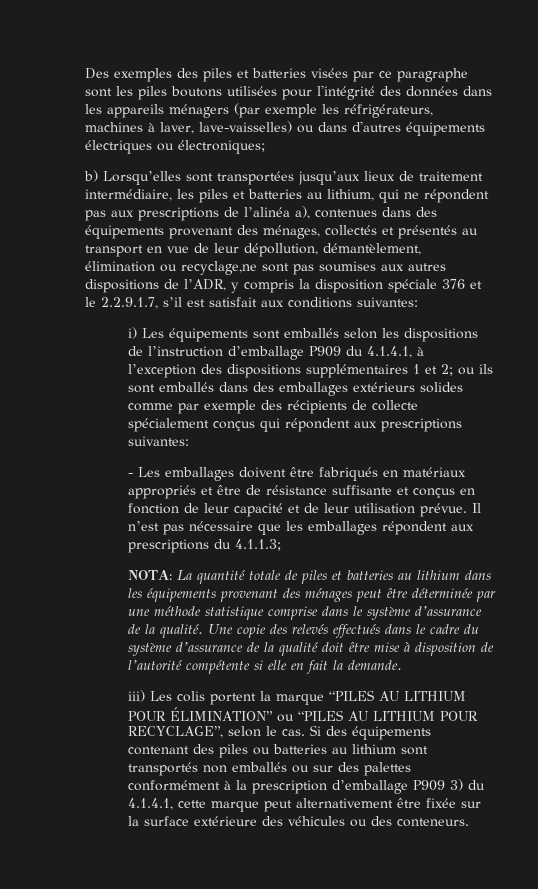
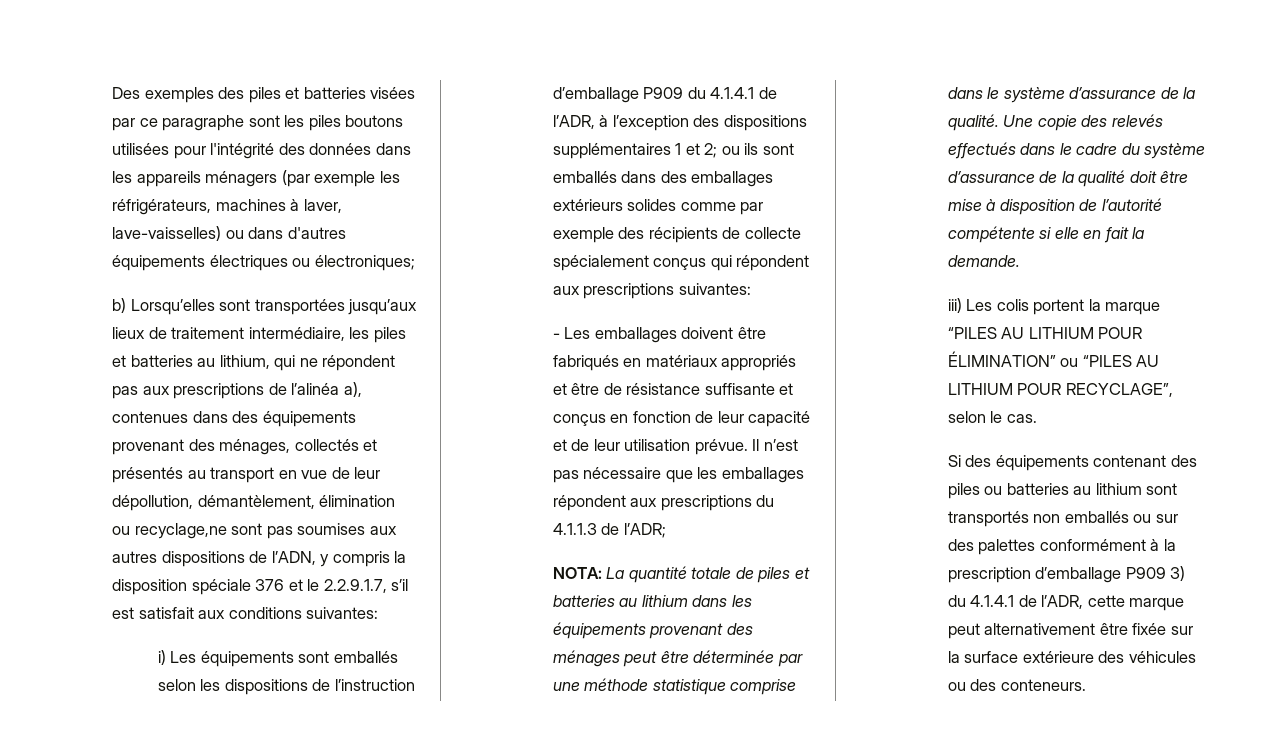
- b) Lorsqu’elles sont transportées jusqu’aux lieux de traitement intermédiaire, les piles et batteries au lithium, qui ne répondent pas aux prescriptions de l’alinéa a), contenues dans des équipements provenant des ménages, collectés et présentés au transport en vue de leur dépollution, démantèlement, élimination ou recyclage,ne sont pas soumises aux autres dispositions de l’ADR, y compris la disposition spéciale 376 et le 2.2.9.1.7, s’il est satisfait aux conditions suivantes:
+ b) Lorsqu’elles sont transportées jusqu’aux lieux de traitement intermédiaire, les piles et batteries au lithium, qui ne répondent pas aux prescriptions de l’alinéa a), contenues dans des équipements provenant des ménages, collectés et présentés au transport en vue de leur dépollution, démantèlement, élimination ou recyclage,ne sont pas soumises aux autres dispositions de l’ADN, y compris la disposition spéciale 376 et le 2.2.9.1.7, s’il est satisfait aux conditions suivantes:
- i) Les équipements sont emballés selon les dispositions de l’instruction d’emballage P909 du 4.1.4.1, à l’exception des dispositions supplémentaires 1 et 2; ou ils sont emballés dans des emballages extérieurs solides comme par exemple des récipients de collecte spécialement conçus qui répondent aux prescriptions suivantes:
+ i) Les équipements sont emballés selon les dispositions de l’instruction d’emballage P909 du 4.1.4.1 de l’ADR, à l’exception des dispositions supplémentaires 1 et 2; ou ils sont emballés dans des emballages extérieurs solides comme par exemple des récipients de collecte spécialement conçus qui répondent aux prescriptions suivantes:
- Il n’est pas nécessaire que les emballages répondent aux prescriptions du 4.1.1.3;
+ Il n’est pas nécessaire que les emballages répondent aux prescriptions du 4.1.1.3 de l’ADR;
- iii) Les colis portent la marque “PILES AU LITHIUM POUR ÉLIMINATION” ou “PILES AU LITHIUM POUR RECYCLAGE”, selon le cas. Si des équipements contenant des piles ou batteries au lithium sont transportés non emballés ou sur des palettes conformément à la prescription d’emballage P909 3) du 4.1.4.1, cette marque peut alternativement être fixée sur la surface extérieure des véhicules ou des conteneurs.
+ iii) Les colis portent la marque “PILES AU LITHIUM POUR ÉLIMINATION” ou “PILES AU LITHIUM POUR RECYCLAGE”, selon le cas.
+ Si des équipements contenant des piles ou batteries au lithium sont transportés non emballés ou sur des palettes conformément à la prescription d’emballage P909 3) du 4.1.4.1 de l’ADR, cette marque peut alternativement être fixée sur la surface extérieure des véhicules ou des conteneurs.

